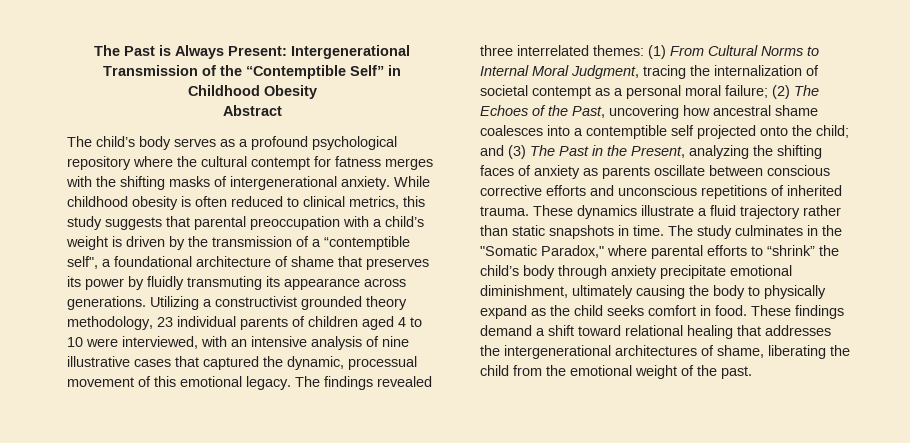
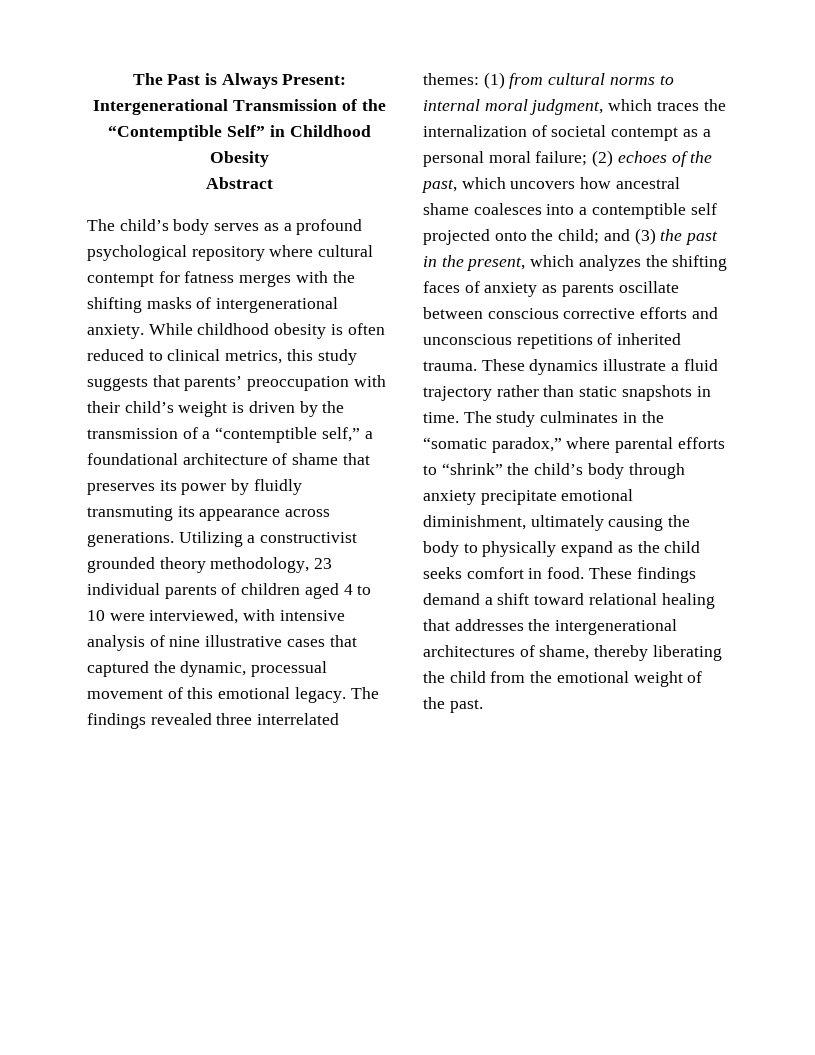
- The child’s body serves as a profound psychological repository where the cultural contempt for fatness merges with the shifting masks of intergenerational anxiety.
+ The child’s body serves as a profound psychological repository where cultural contempt for fatness merges with the shifting masks of intergenerational anxiety.
- While childhood obesity is often reduced to clinical metrics, this study suggests that parental preoccupation with a child’s weight is driven by the transmission of a “contemptible self", a foundational architecture of shame that preserves its power by fluidly transmuting its appearance across generations.
+ While childhood obesity is often reduced to clinical metrics, this study suggests that parents’ preoccupation with their child’s weight is driven by the transmission of a “contemptible self,” a foundational architecture of shame that preserves its power by fluidly transmuting its appearance across generations.
- Utilizing a constructivist grounded theory methodology, 23 individual parents of children aged 4 to 10 were interviewed, with an intensive analysis of nine illustrative cases that captured the dynamic, processual movement of this emotional legacy.
+ Utilizing a constructivist grounded theory methodology, 23 individual parents of children aged 4 to 10 were interviewed, with intensive analysis of nine illustrative cases that captured the dynamic, processual movement of this emotional legacy.
- The findings revealed three interrelated themes: (1) From Cultural Norms to Internal Moral Judgment, tracing the internalization of societal contempt as a personal moral failure; (2) The Echoes of the Past, uncovering how ancestral shame coalesces into a contemptible self projected onto the child; and (3) The Past in the Present, analyzing the shifting faces of anxiety as parents oscillate between conscious corrective efforts and unconscious repetitions of inherited trauma.
+ The findings revealed three interrelated themes: (1) from cultural norms to internal moral judgment, which traces the internalization of societal contempt as a personal moral failure; (2) echoes of the past, which uncovers how ancestral shame coalesces into a contemptible self projected onto the child; and (3) the past in the present, which analyzes the shifting faces of anxiety as parents oscillate between conscious corrective efforts and unconscious repetitions of inherited trauma.
- The study culminates in the "Somatic Paradox," where parental efforts to “shrink” the child’s body through anxiety precipitate emotional diminishment, ultimately causing the body to physically expand as the child seeks comfort in food.
+ The study culminates in the “somatic paradox,” where parental efforts to “shrink” the child’s body through anxiety precipitate emotional diminishment, ultimately causing the body to physically expand as the child seeks comfort in food.
- These findings demand a shift toward relational healing that addresses the intergenerational architectures of shame, liberating the child from the emotional weight of the past.
+ These findings demand a shift toward relational healing that addresses the intergenerational architectures of shame, thereby liberating the child from the emotional weight of the past.

